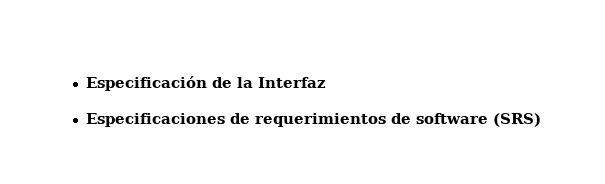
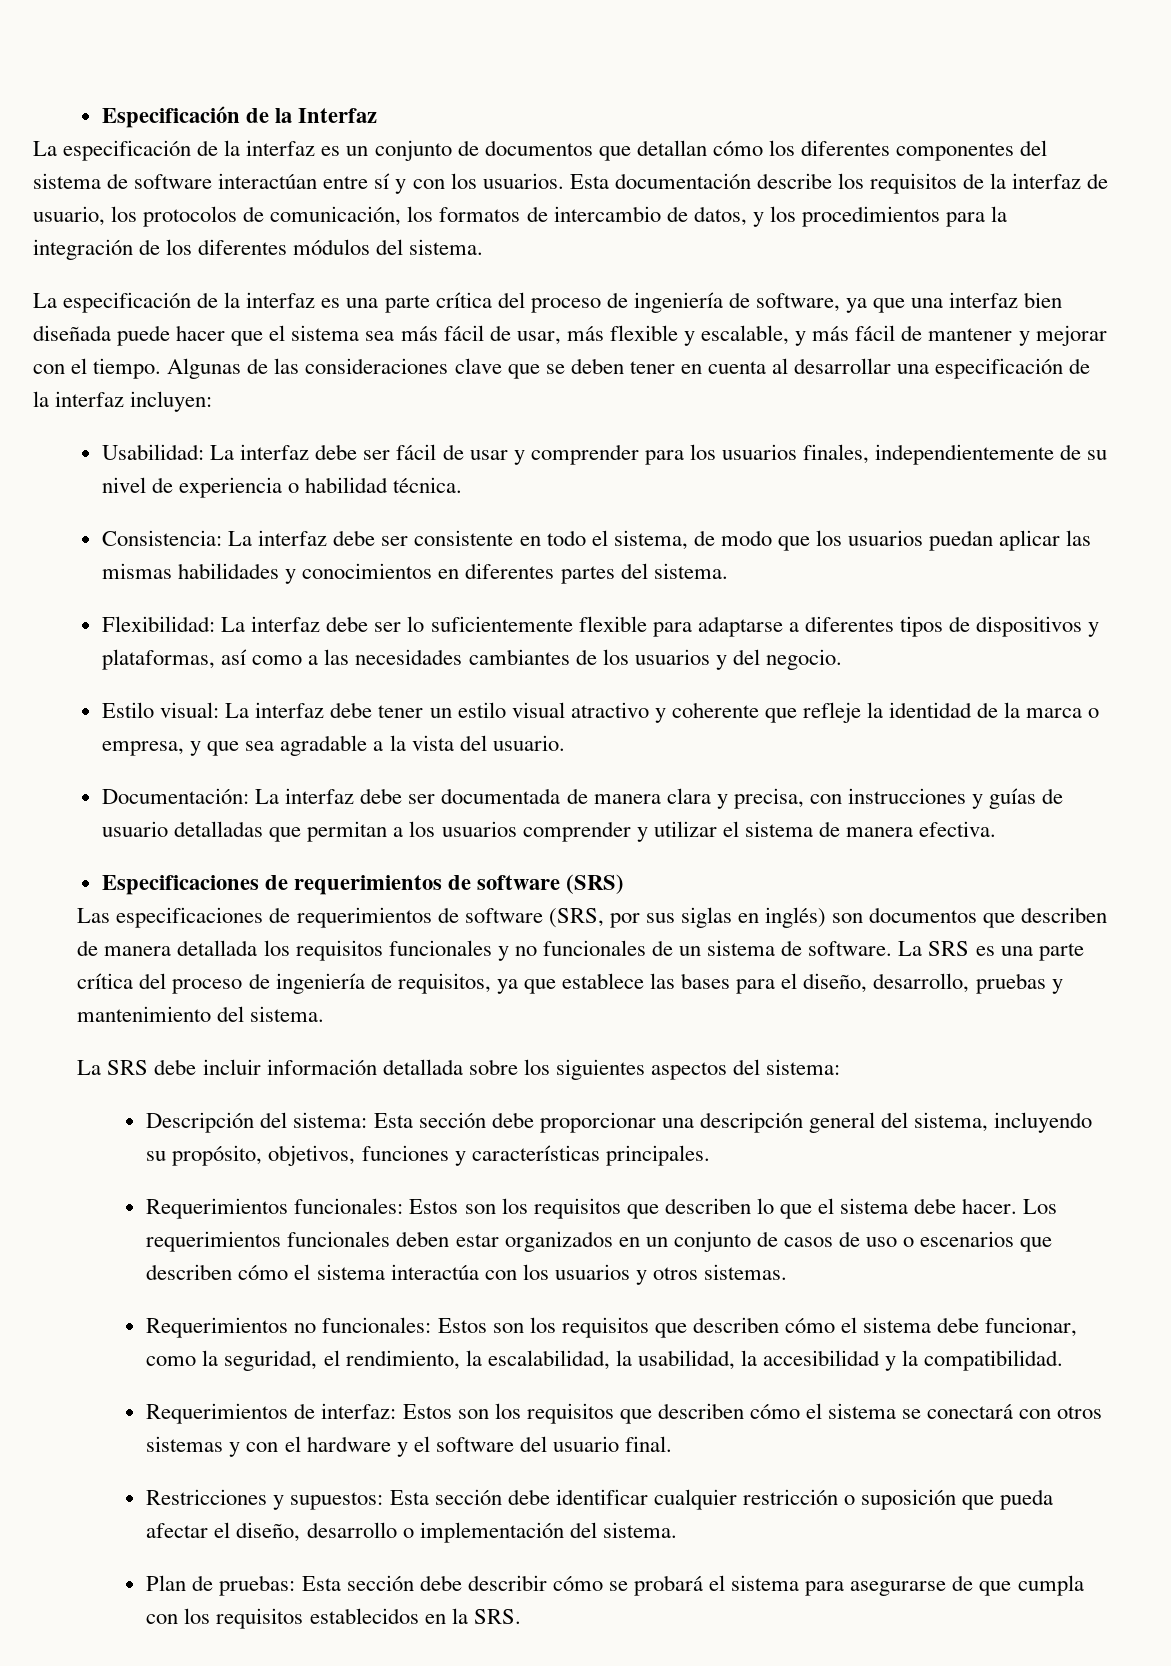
+ La especificación de la interfaz es un conjunto de documentos que detallan cómo los diferentes componentes del sistema de software interactúan entre sí y con los usuarios. Esta documentación describe los requisitos de la interfaz de usuario, los protocolos de comunicación, los formatos de intercambio de datos, y los procedimientos para la integración de los diferentes módulos del sistema.
+ La especificación de la interfaz es una parte crítica del proceso de ingeniería de software, ya que una interfaz bien diseñada puede hacer que el sistema sea más fácil de usar, más flexible y escalable, y más fácil de mantener y mejorar con el tiempo. Algunas de las consideraciones clave que se deben tener en cuenta al desarrollar una especificación de la interfaz incluyen:
+ Usabilidad: La interfaz debe ser fácil de usar y comprender para los usuarios finales, independientemente de su nivel de experiencia o habilidad técnica.
+ Consistencia: La interfaz debe ser consistente en todo el sistema, de modo que los usuarios puedan aplicar las mismas habilidades y conocimientos en diferentes partes del sistema.
+ Flexibilidad: La interfaz debe ser lo suficientemente flexible para adaptarse a diferentes tipos de dispositivos y plataformas, así como a las necesidades cambiantes de los usuarios y del negocio.
+ Estilo visual: La interfaz debe tener un estilo visual atractivo y coherente que refleje la identidad de la marca o empresa, y que sea agradable a la vista del usuario.
+ Documentación: La interfaz debe ser documentada de manera clara y precisa, con instrucciones y guías de usuario detalladas que permitan a los usuarios comprender y utilizar el sistema de manera efectiva.
+ Las especificaciones de requerimientos de software (SRS, por sus siglas en inglés) son documentos que describen de manera detallada los requisitos funcionales y no funcionales de un sistema de software. La SRS es una parte crítica del proceso de ingeniería de requisitos, ya que establece las bases para el diseño, desarrollo, pruebas y mantenimiento del sistema.
+ La SRS debe incluir información detallada sobre los siguientes aspectos del sistema:
+ Descripción del sistema: Esta sección debe proporcionar una descripción general del sistema, incluyendo su propósito, objetivos, funciones y características principales.
+ Requerimientos funcionales: Estos son los requisitos que describen lo que el sistema debe hacer. Los requerimientos funcionales deben estar organizados en un conjunto de casos de uso o escenarios que describen cómo el sistema interactúa con los usuarios y otros sistemas.
+ Requerimientos no funcionales: Estos son los requisitos que describen cómo el sistema debe funcionar, como la seguridad, el rendimiento, la escalabilidad, la usabilidad, la accesibilidad y la compatibilidad.
+ Requerimientos de interfaz: Estos son los requisitos que describen cómo el sistema se conectará con otros sistemas y con el hardware y el software del usuario final.
+ Restricciones y supuestos: Esta sección debe identificar cualquier restricción o suposición que pueda afectar el diseño, desarrollo o implementación del sistema.
+ Plan de pruebas: Esta sección debe describir cómo se probará el sistema para asegurarse de que cumpla con los requisitos establecidos en la SRS.

